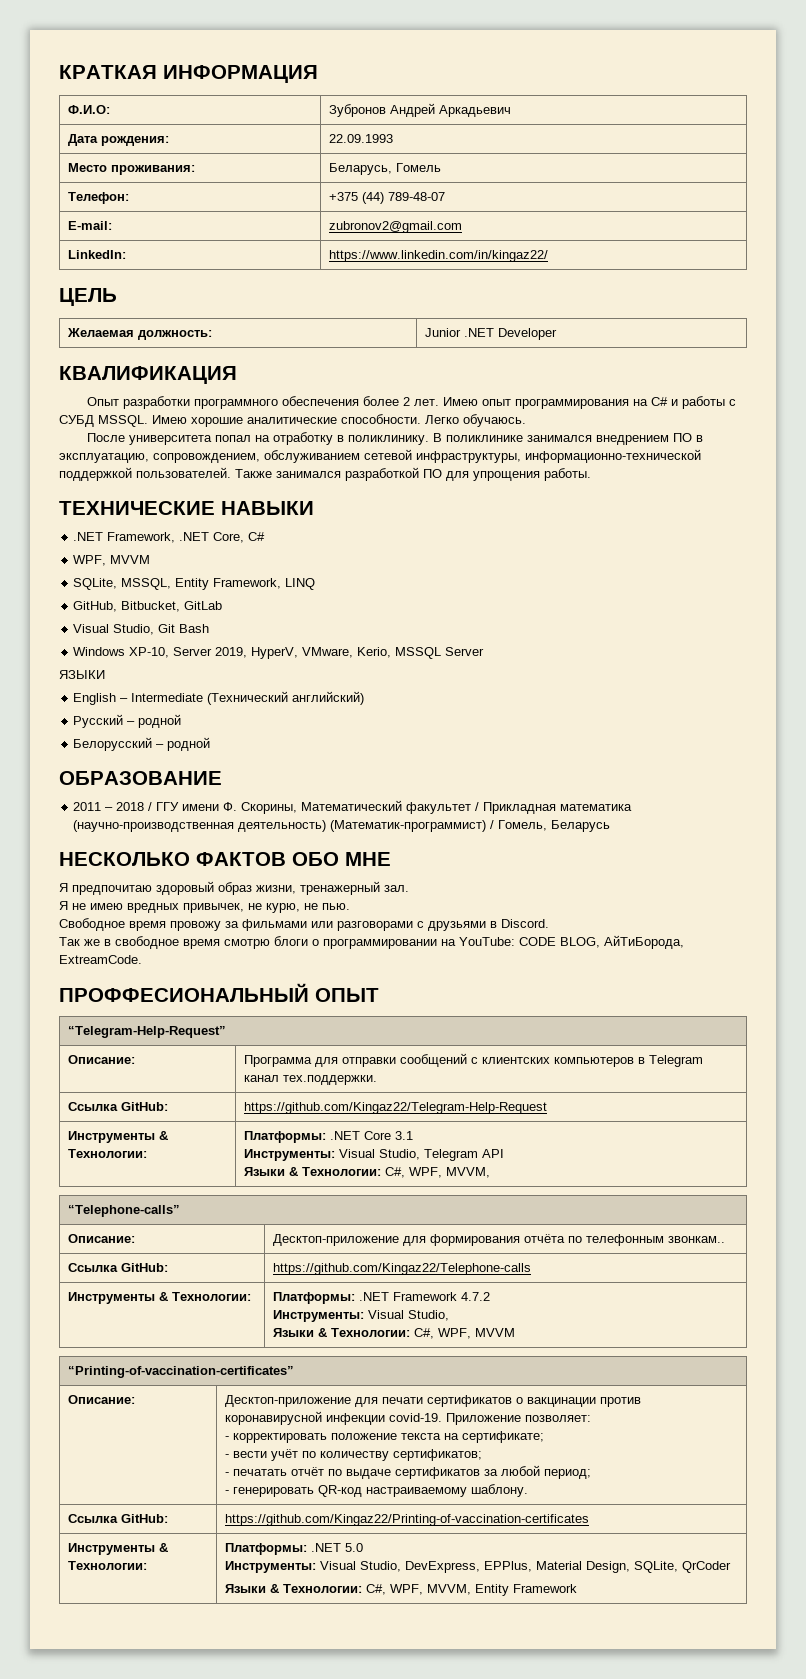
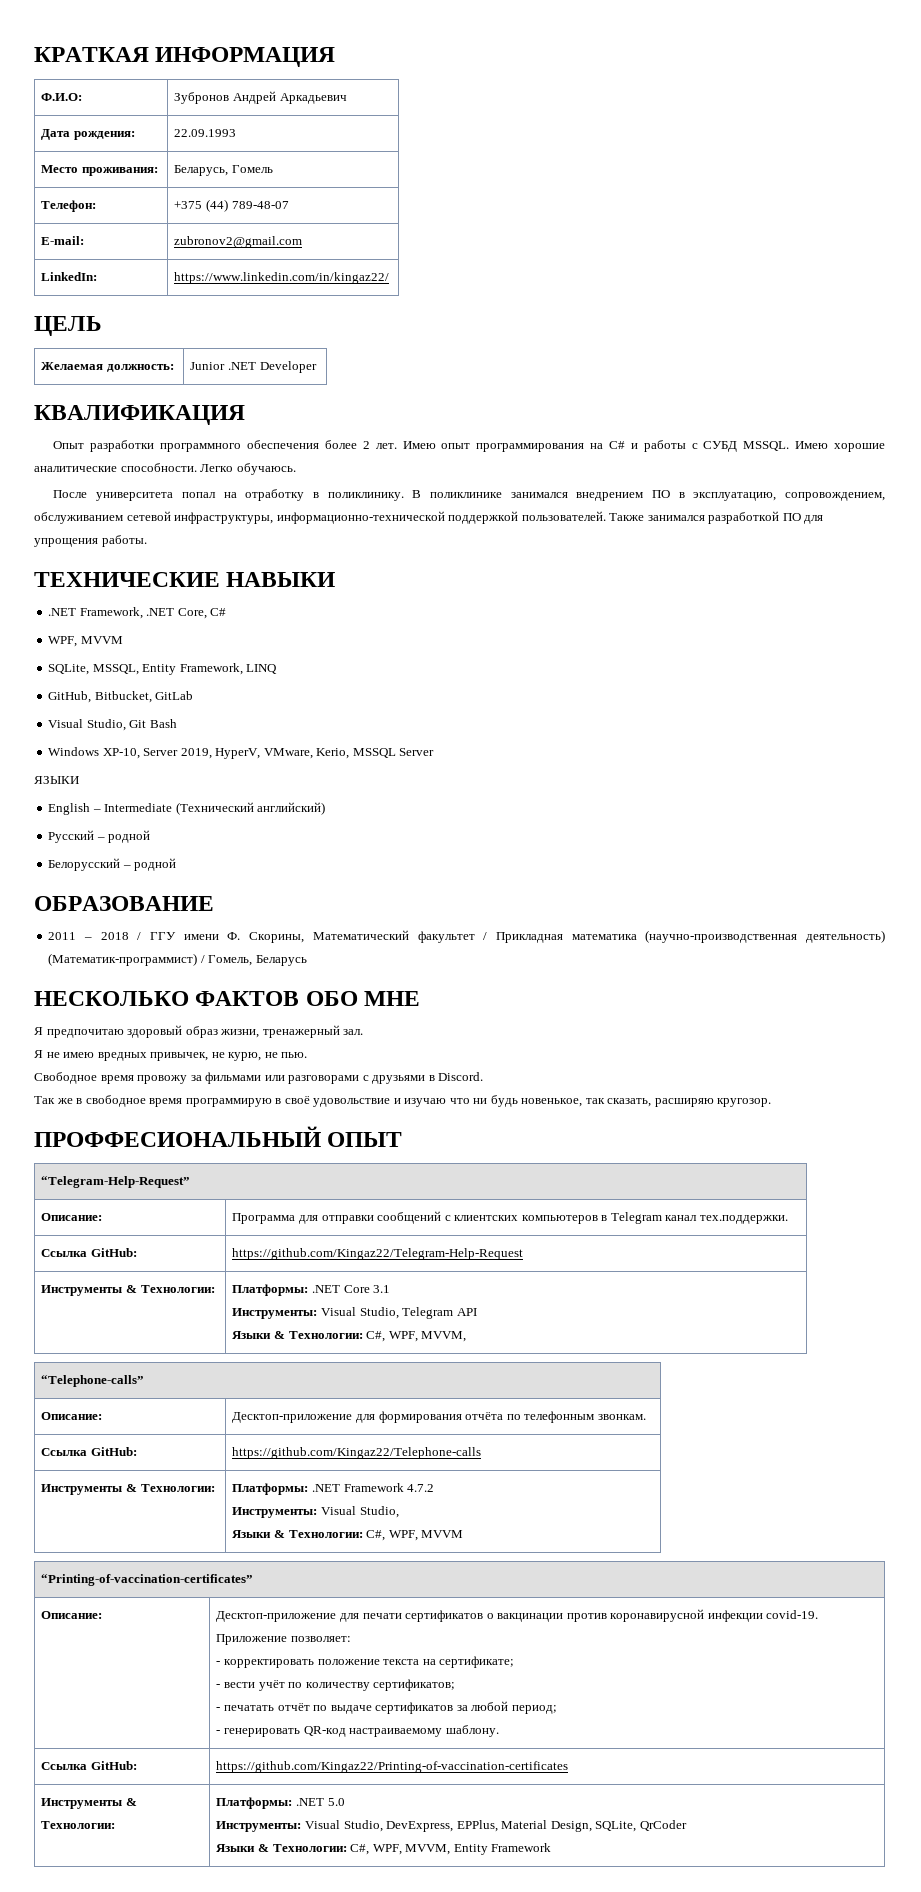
- Так же в свободное время смотрю блоги о программировании на YouTube: CODE BLOG, АйТиБорода, ExtreamCode.
+ Так же в свободное время программирую в своё удовольствие и изучаю что ни будь новенькое, так сказать, расширяю кругозор.
- Описание: | Десктоп-приложение для формирования отчёта по телефонным звонкам..
+ Описание: | Десктоп-приложение для формирования отчёта по телефонным звонкам.

